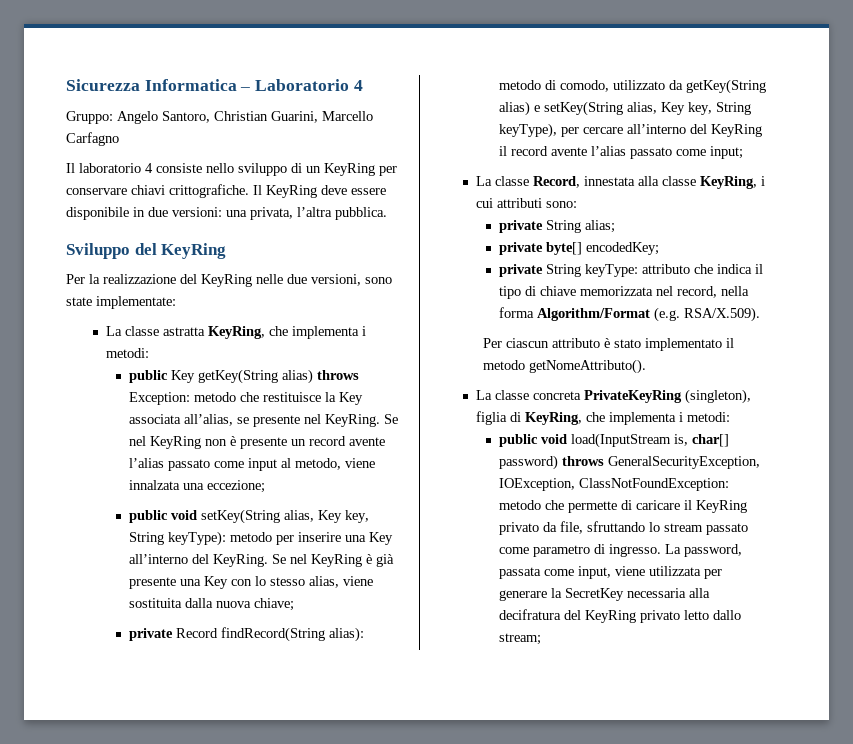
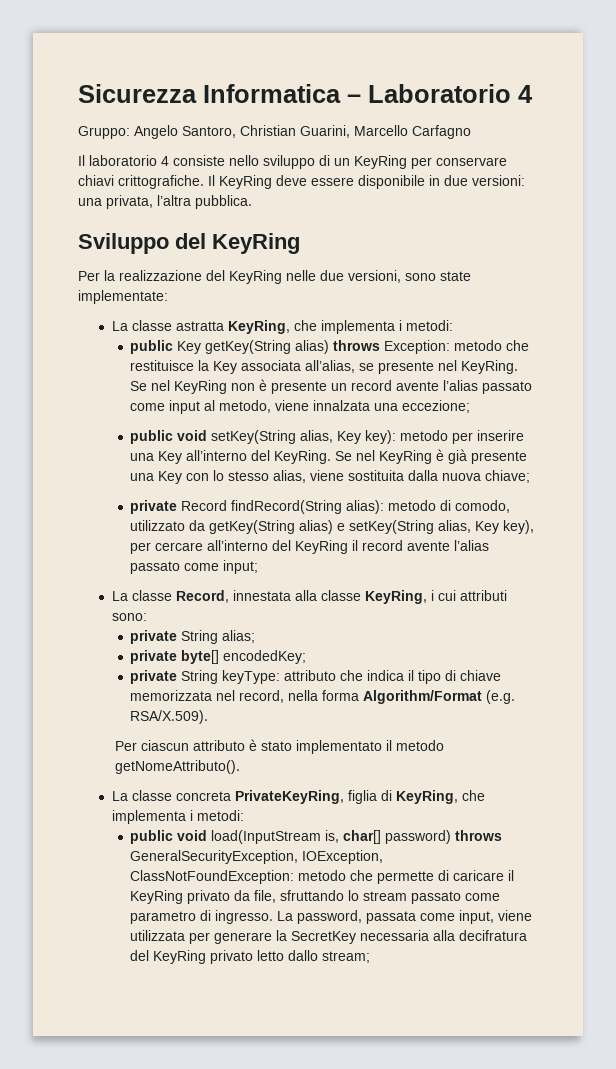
- public void setKey(String alias, Key key, String keyType): metodo per inserire una Key all’interno del KeyRing.
+ public void setKey(String alias, Key key): metodo per inserire una Key all’interno del KeyRing.
- private Record findRecord(String alias): metodo di comodo, utilizzato da getKey(String alias) e setKey(String alias, Key key, String keyType), per cercare all’interno del KeyRing il record avente l’alias passato come input;
+ private Record findRecord(String alias): metodo di comodo, utilizzato da getKey(String alias) e setKey(String alias, Key key), per cercare all’interno del KeyRing il record avente l’alias passato come input;
- La classe concreta PrivateKeyRing (singleton), figlia di KeyRing, che implementa i metodi:
+ La classe concreta PrivateKeyRing, figlia di KeyRing, che implementa i metodi:

